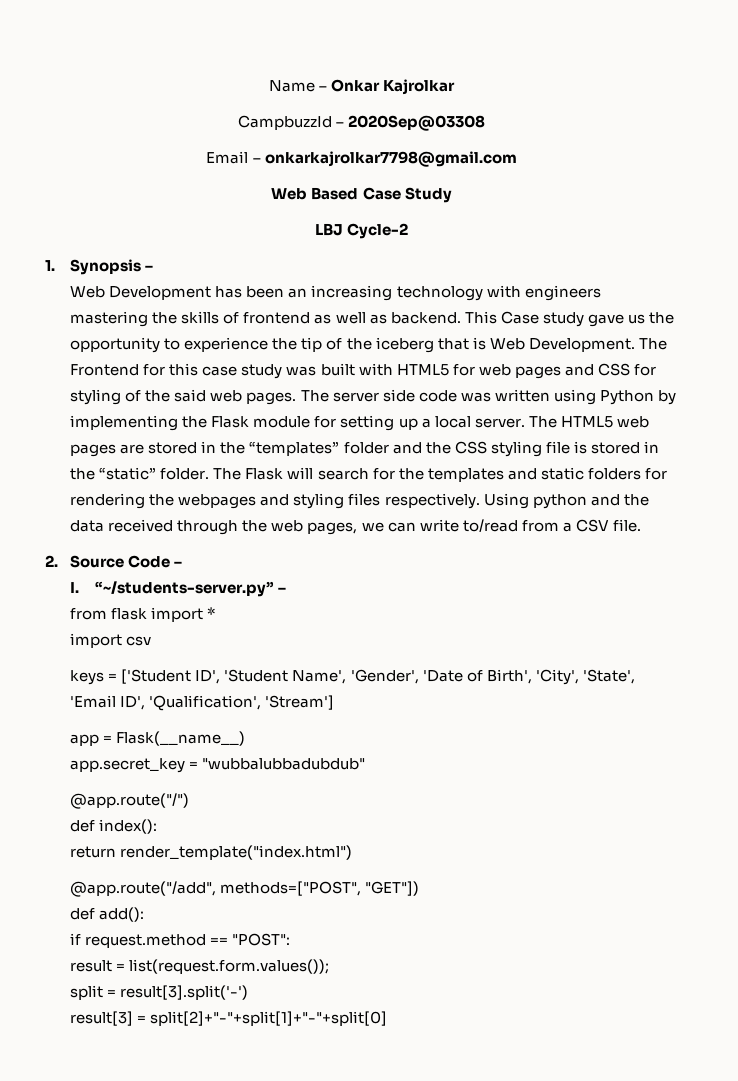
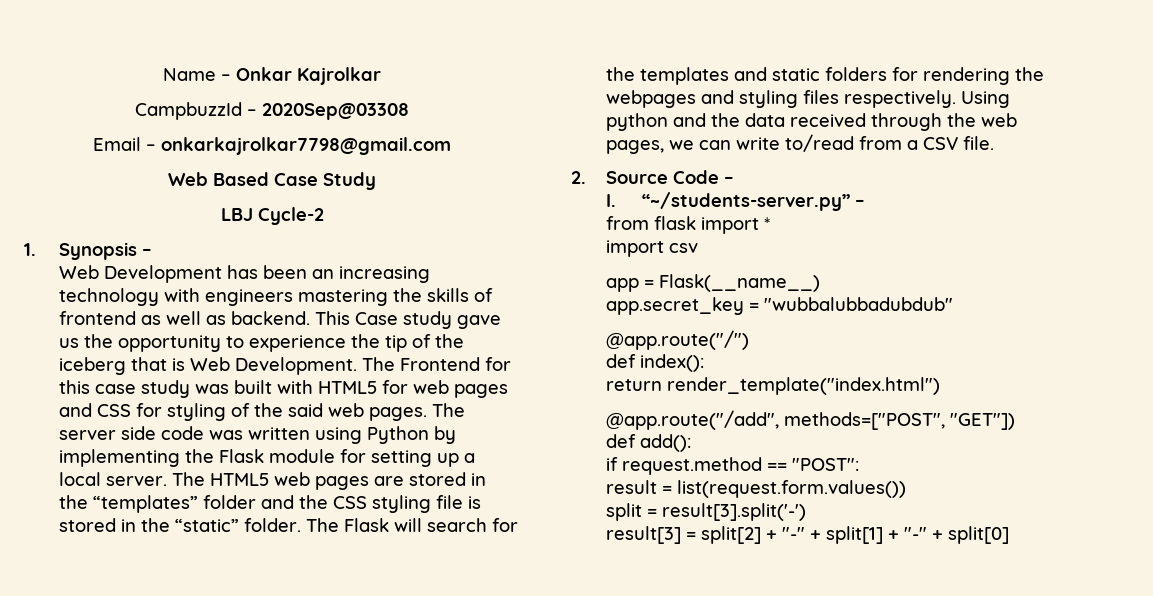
- keys = ['Student ID', 'Student Name', 'Gender', 'Date of Birth', 'City', 'State', 'Email ID', 'Qualification', 'Stream']
- result = list(request.form.values());
+ result = list(request.form.values())
- result[3] = split[2]+"-"+split[1]+"-"+split[0]
+ result[3] = split[2] + "-" + split[1] + "-" + split[0]

